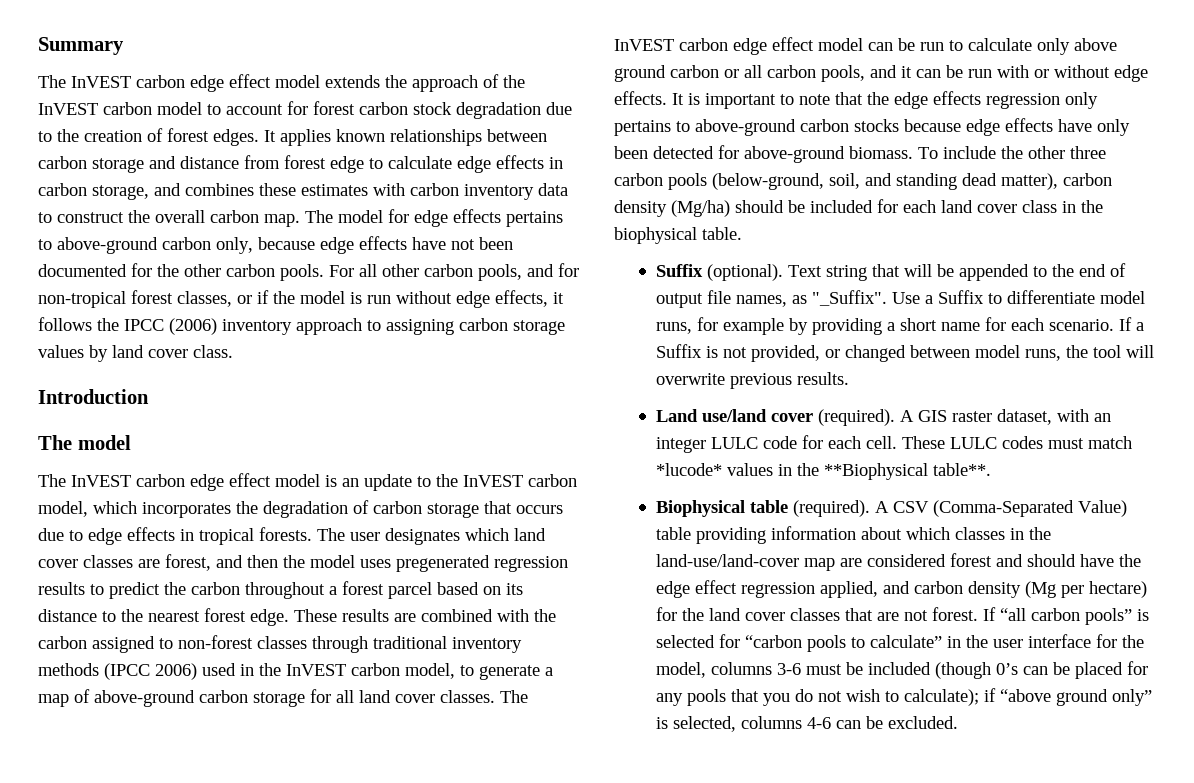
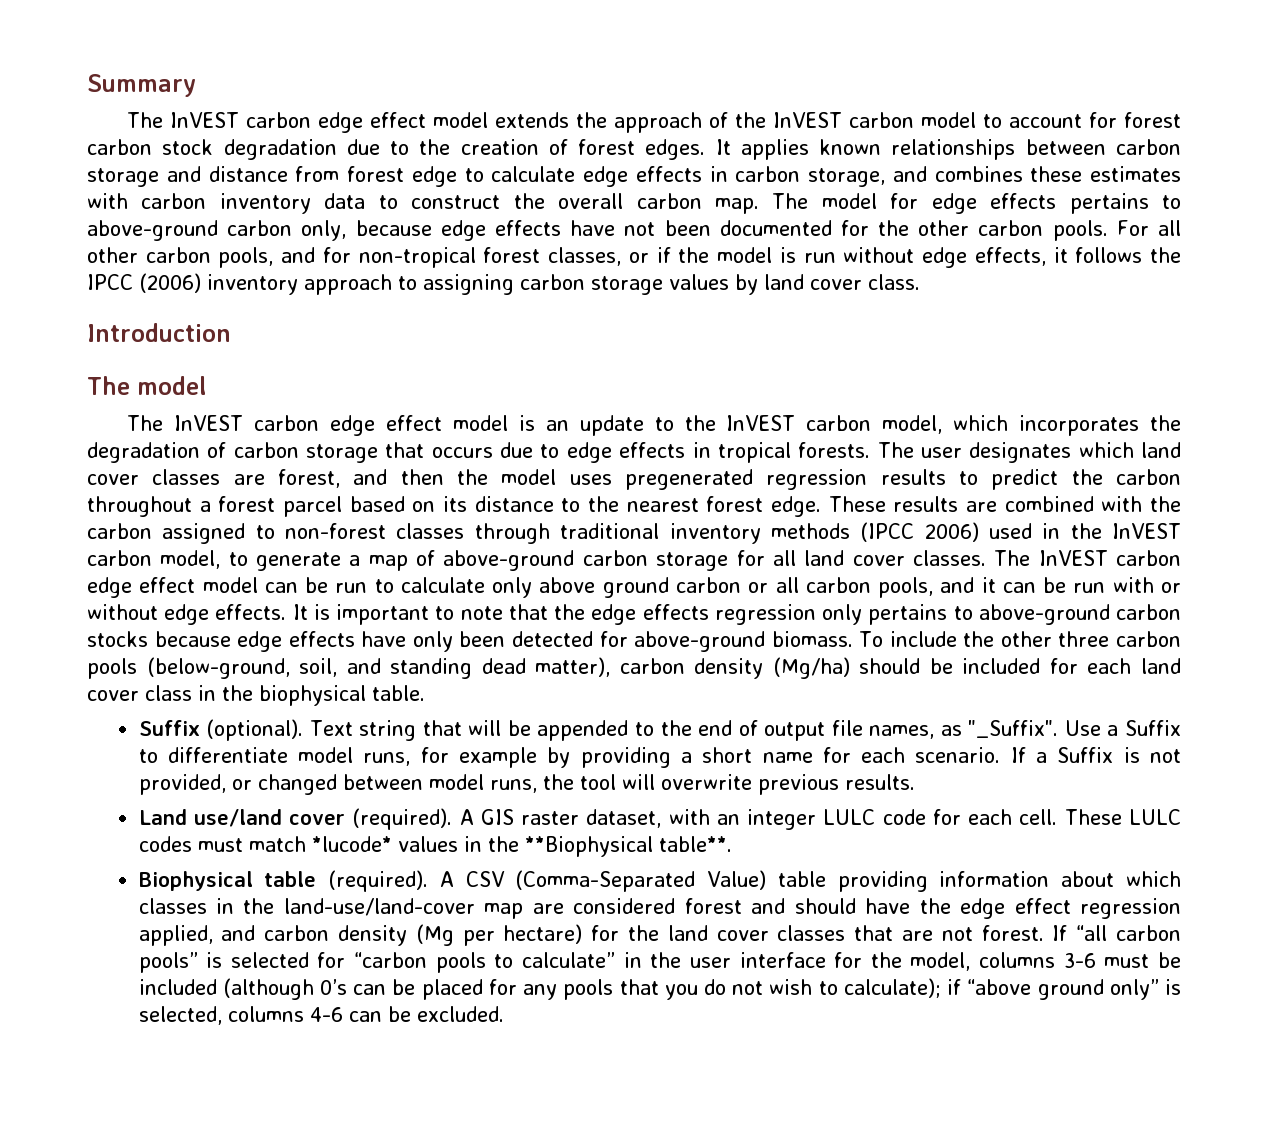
- If “all carbon pools” is selected for “carbon pools to calculate” in the user interface for the model, columns 3-6 must be included (though 0’s can be placed for any pools that you do not wish to calculate); if “above ground only” is selected, columns 4-6 can be excluded.
+ If “all carbon pools” is selected for “carbon pools to calculate” in the user interface for the model, columns 3-6 must be included (although 0’s can be placed for any pools that you do not wish to calculate); if “above ground only” is selected, columns 4-6 can be excluded.

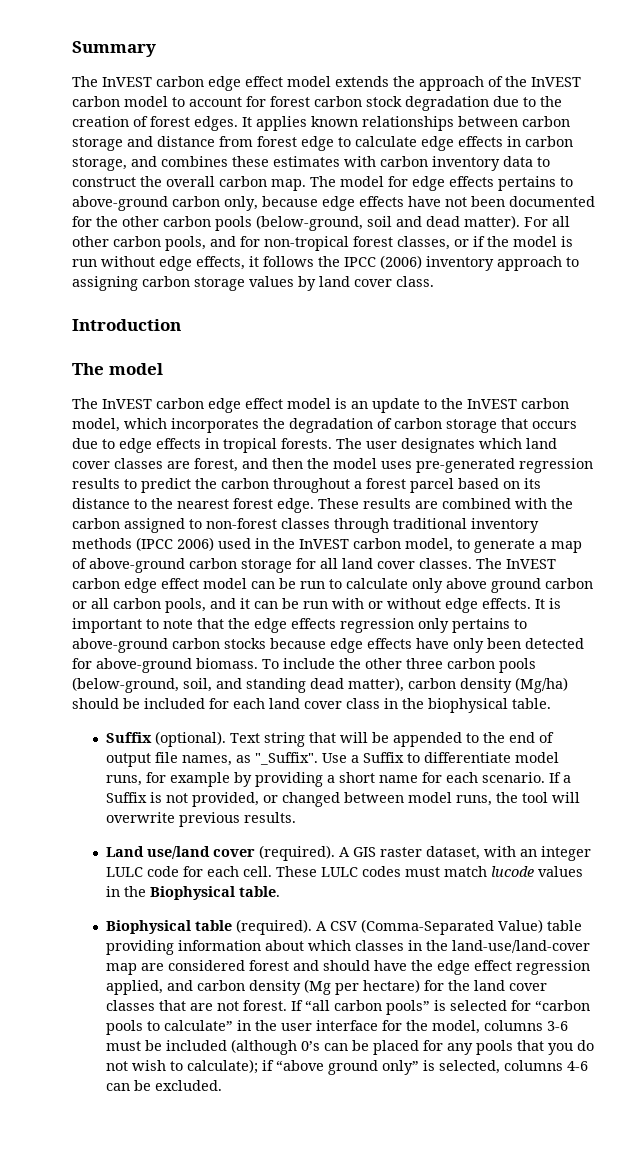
- The model for edge effects pertains to above-ground carbon only, because edge effects have not been documented for the other carbon pools.
+ The model for edge effects pertains to above-ground carbon only, because edge effects have not been documented for the other carbon pools (below-ground, soil and dead matter).
- The user designates which land cover classes are forest, and then the model uses pregenerated regression results to predict the carbon throughout a forest parcel based on its distance to the nearest forest edge.
+ The user designates which land cover classes are forest, and then the model uses pre-generated regression results to predict the carbon throughout a forest parcel based on its distance to the nearest forest edge.
- These LULC codes must match *lucode* values in the **Biophysical table**.
+ These LULC codes must match lucode values in the Biophysical table.

